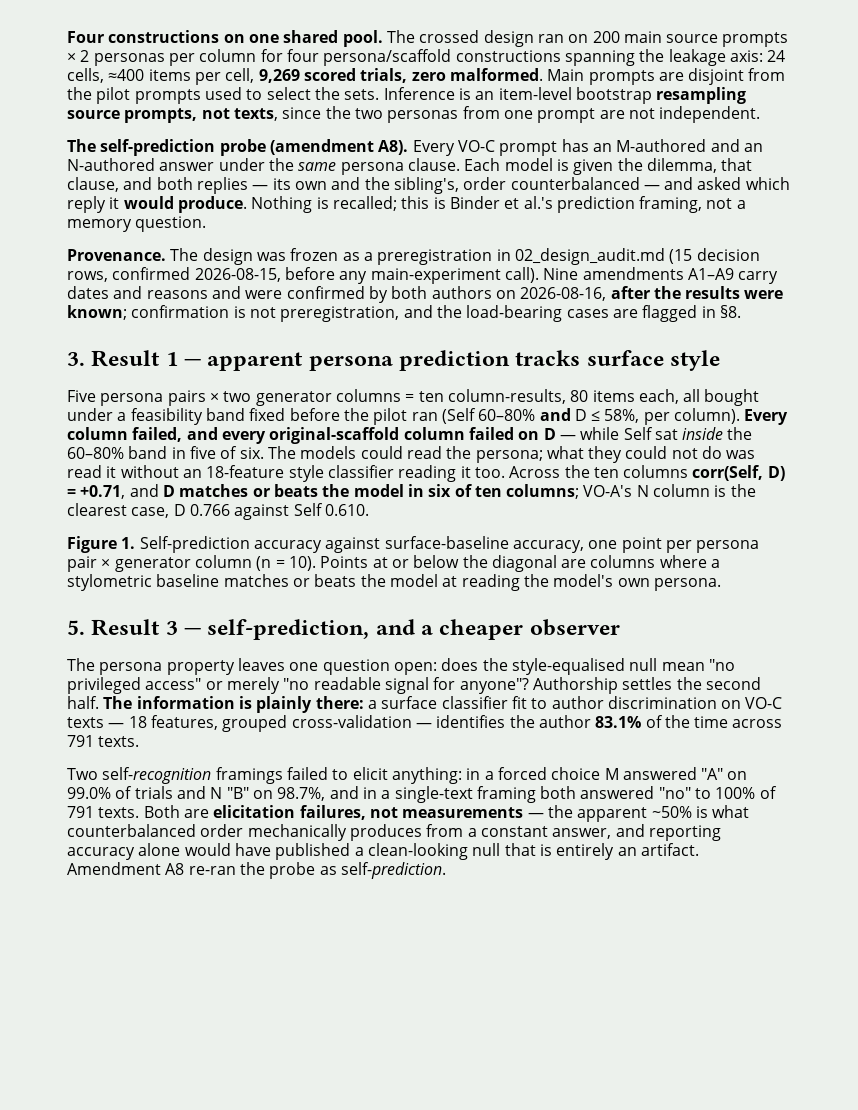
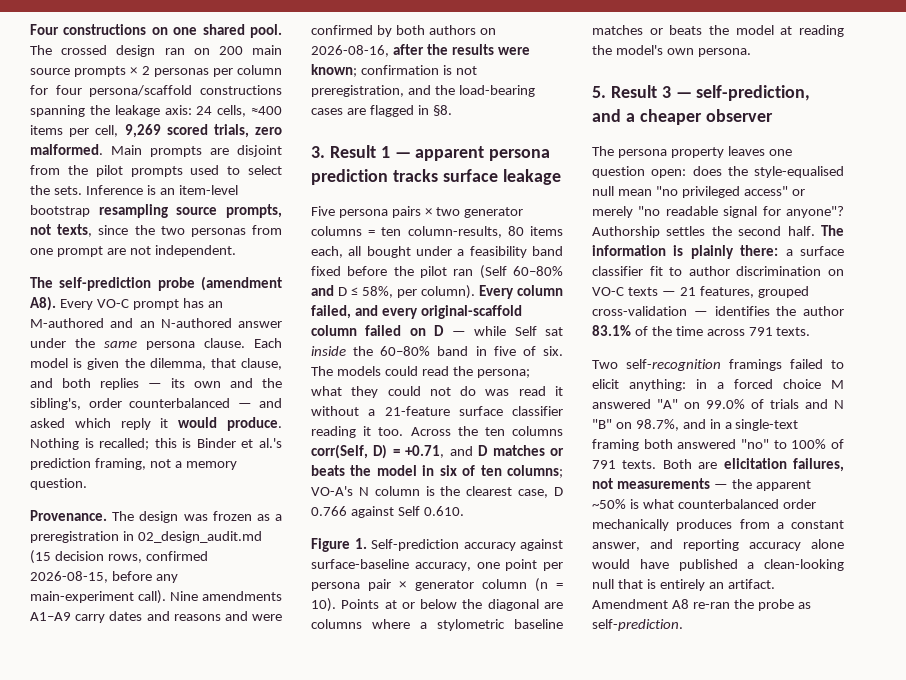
- 3. Result 1 — apparent persona prediction tracks surface style
+ 3. Result 1 — apparent persona prediction tracks surface leakage
- The models could read the persona; what they could not do was read it without an 18-feature style classifier reading it too.
+ The models could read the persona; what they could not do was read it without a 21-feature surface classifier reading it too.
- The information is plainly there: a surface classifier fit to author discrimination on VO-C texts — 18 features, grouped cross-validation — identifies the author 83.1% of the time across 791 texts.
+ The information is plainly there: a surface classifier fit to author discrimination on VO-C texts — 21 features, grouped cross-validation — identifies the author 83.1% of the time across 791 texts.

